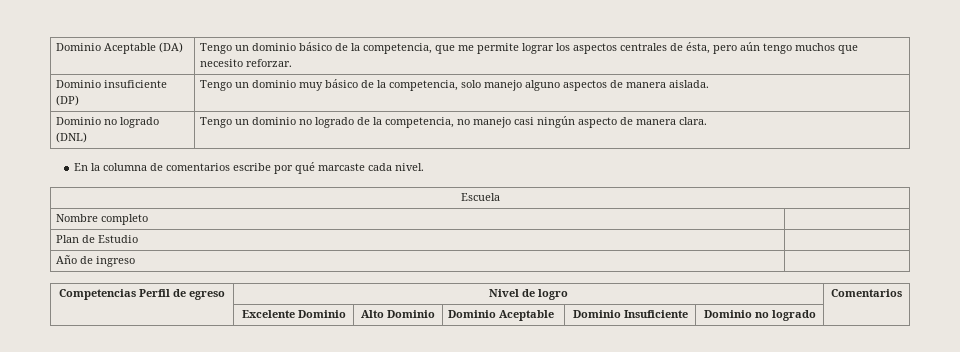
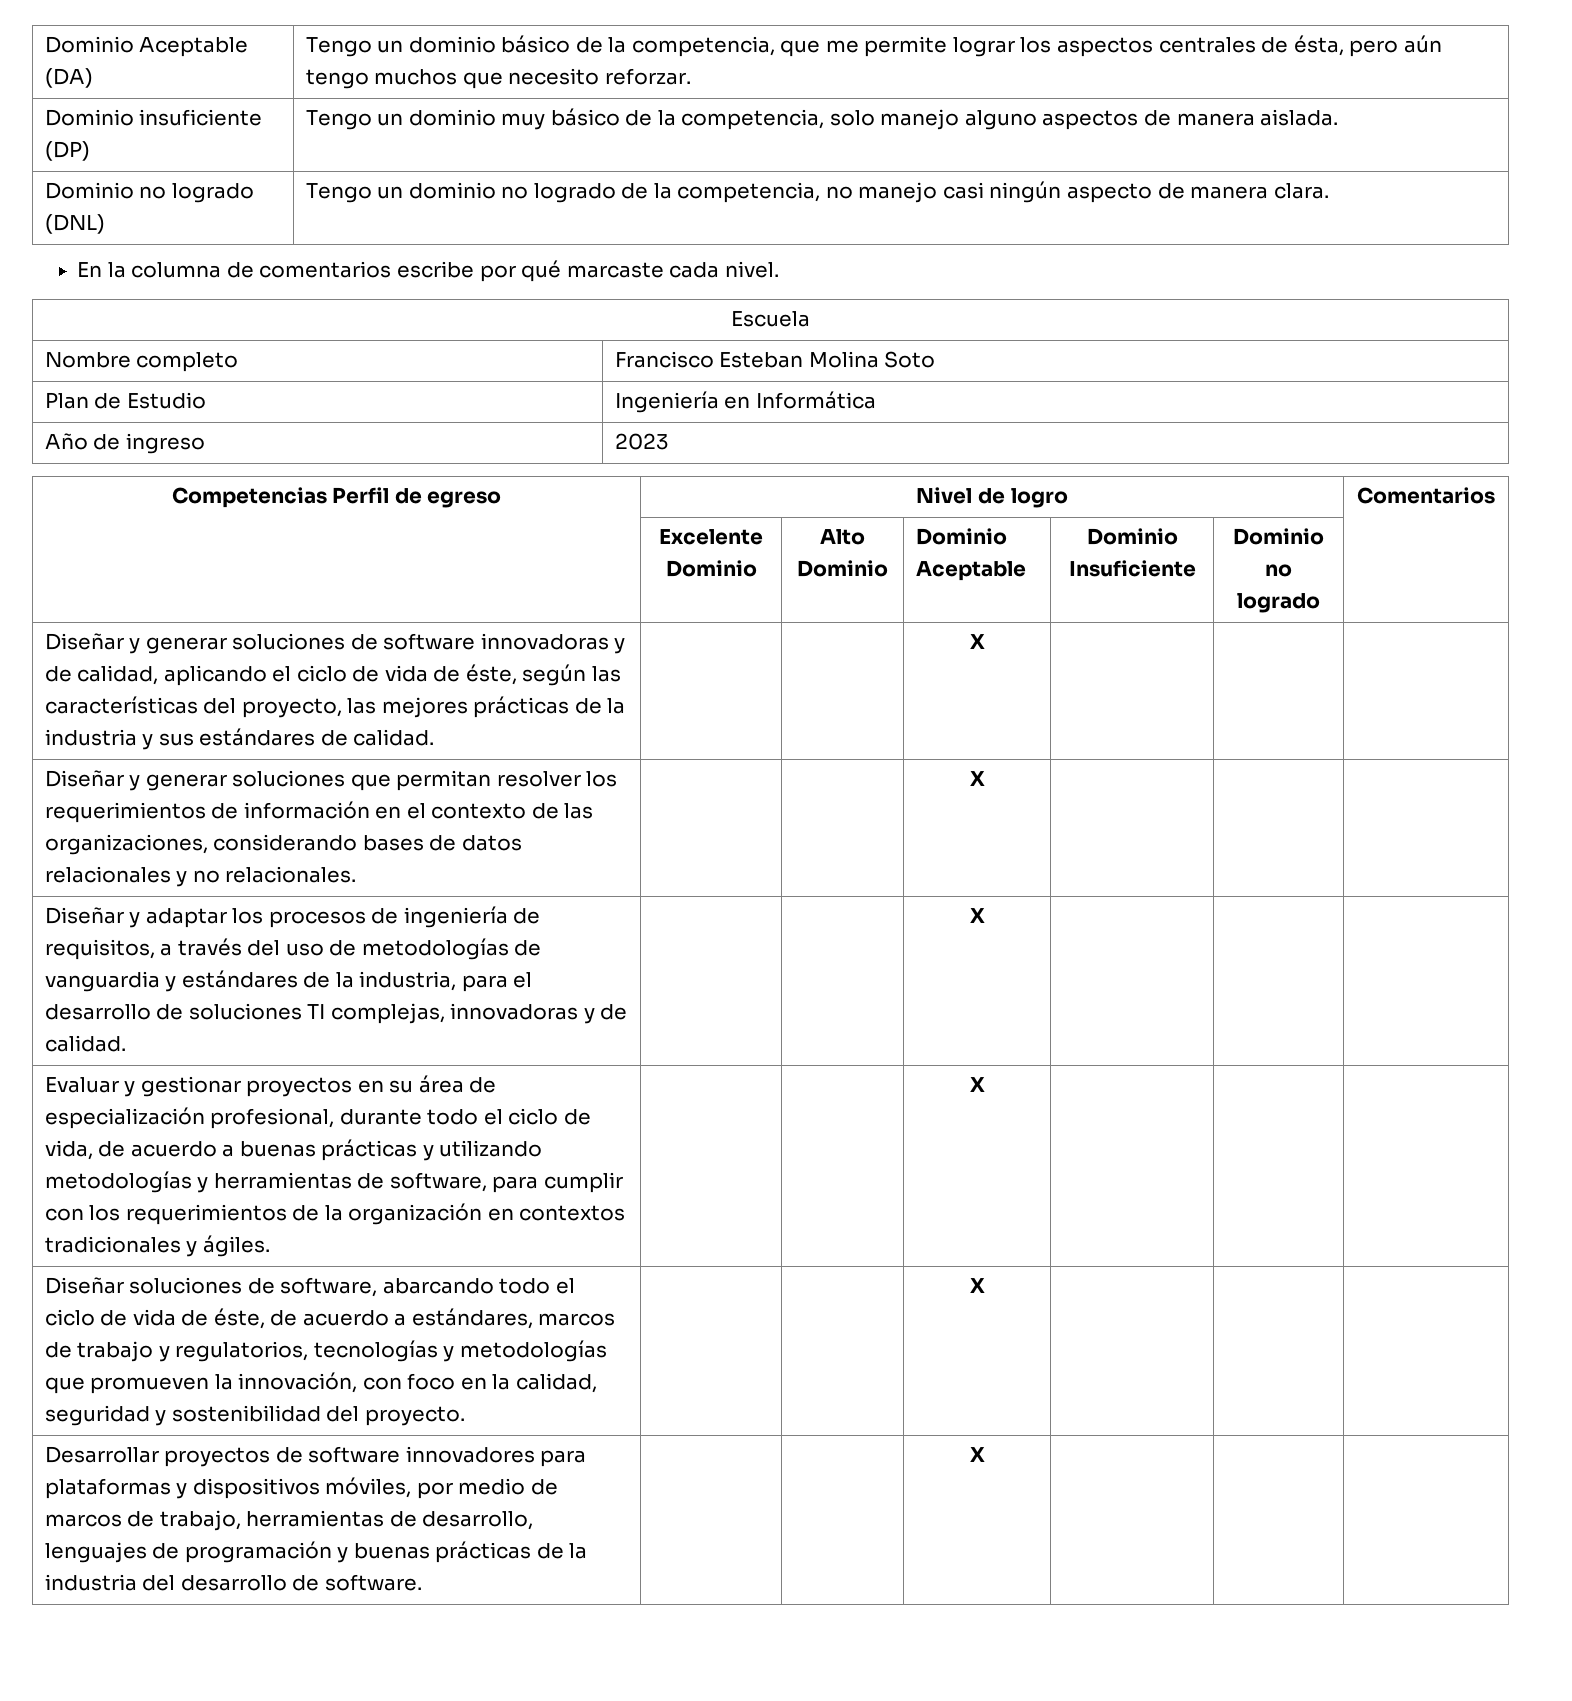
- Nombre completo |
+ Nombre completo | Francisco Esteban Molina Soto
- Plan de Estudio |
+ Plan de Estudio | Ingeniería en Informática
- Año de ingreso |
+ Año de ingreso | 2023
+ Diseñar y generar soluciones de software innovadoras y de calidad, aplicando el ciclo de vida de éste, según las características del proyecto, las mejores prácticas de la industria y sus estándares de calidad. | | | X | | |
+ Diseñar y generar soluciones que permitan resolver los requerimientos de información en el contexto de las organizaciones, considerando bases de datos relacionales y no relacionales. | | | X | | |
+ Diseñar y adaptar los procesos de ingeniería de requisitos, a través del uso de metodologías de vanguardia y estándares de la industria, para el desarrollo de soluciones TI complejas, innovadoras y de calidad. | | | X | | |
+ Evaluar y gestionar proyectos en su área de especialización profesional, durante todo el ciclo de vida, de acuerdo a buenas prácticas y utilizando metodologías y herramientas de software, para cumplir con los requerimientos de la organización en contextos tradicionales y ágiles. | | | X | | |
+ Diseñar soluciones de software, abarcando todo el ciclo de vida de éste, de acuerdo a estándares, marcos de trabajo y regulatorios, tecnologías y metodologías que promueven la innovación, con foco en la calidad, seguridad y sostenibilidad del proyecto. | | | X | | |
+ Desarrollar proyectos de software innovadores para plataformas y dispositivos móviles, por medio de marcos de trabajo, herramientas de desarrollo, lenguajes de programación y buenas prácticas de la industria del desarrollo de software. | | | X | | |

